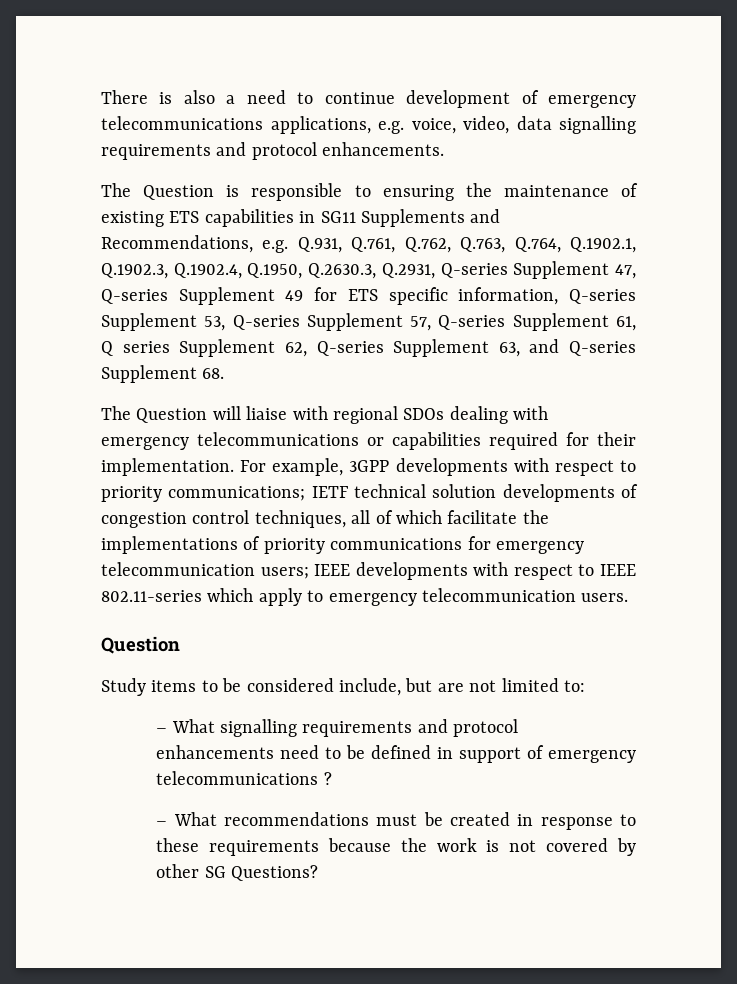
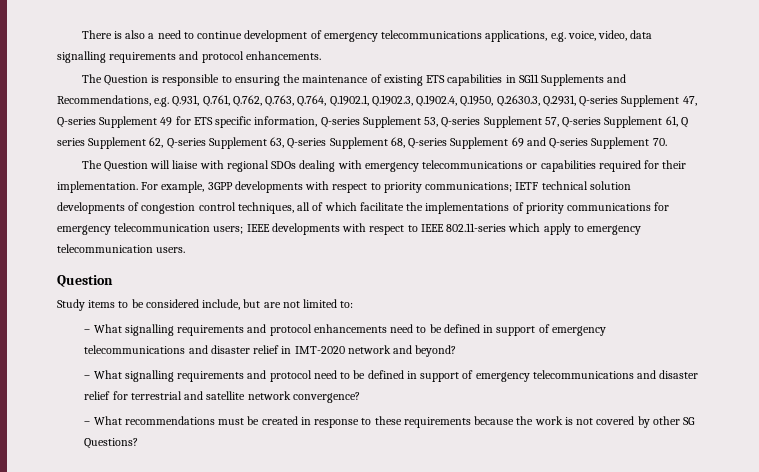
- The Question is responsible to ensuring the maintenance of existing ETS capabilities in SG11 Supplements and Recommendations, e.g. Q.931, Q.761, Q.762, Q.763, Q.764, Q.1902.1, Q.1902.3, Q.1902.4, Q.1950, Q.2630.3, Q.2931, Q-series Supplement 47, Q-series Supplement 49 for ETS specific information, Q-series Supplement 53, Q-series Supplement 57, Q-series Supplement 61, Q series Supplement 62, Q-series Supplement 63, and Q-series Supplement 68.
+ The Question is responsible to ensuring the maintenance of existing ETS capabilities in SG11 Supplements and Recommendations, e.g. Q.931, Q.761, Q.762, Q.763, Q.764, Q.1902.1, Q.1902.3, Q.1902.4, Q.1950, Q.2630.3, Q.2931, Q-series Supplement 47, Q-series Supplement 49 for ETS specific information, Q-series Supplement 53, Q-series Supplement 57, Q-series Supplement 61, Q series Supplement 62, Q-series Supplement 63, Q-series Supplement 68, Q-series Supplement 69 and Q-series Supplement 70.
- – What signalling requirements and protocol enhancements need to be defined in support of emergency telecommunications ?
+ – What signalling requirements and protocol enhancements need to be defined in support of emergency telecommunications and disaster relief in IMT-2020 network and beyond?
+ – What signalling requirements and protocol need to be defined in support of emergency telecommunications and disaster relief for terrestrial and satellite network convergence?

